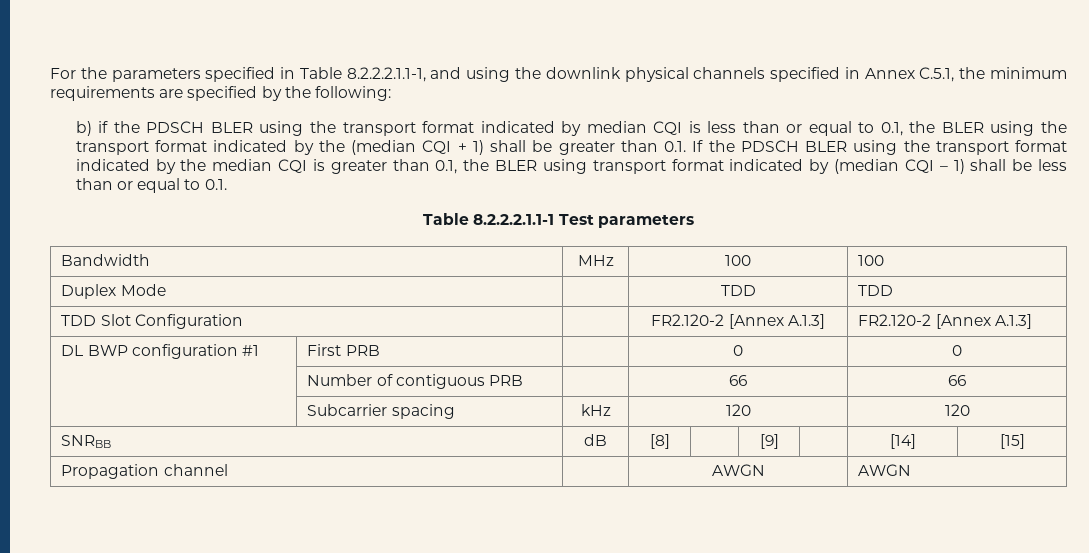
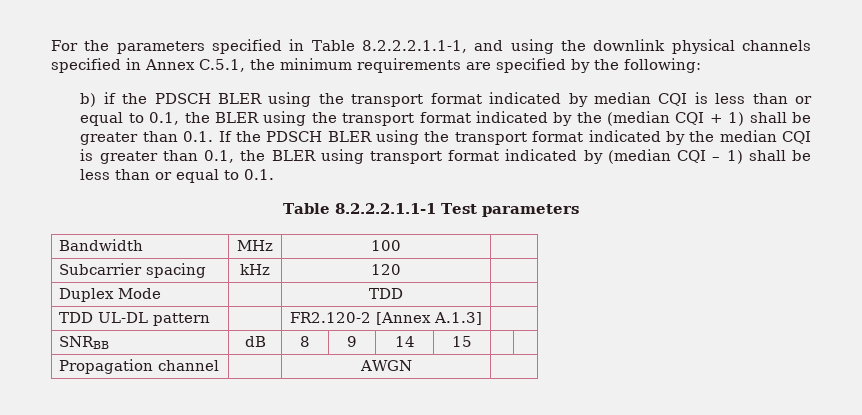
- Bandwidth | MHz | 100 | 100
+ Bandwidth | MHz | 100 |
+ Subcarrier spacing | kHz | 120 |
- Duplex Mode | | TDD | TDD
- TDD Slot Configuration | | FR2.120-2 [Annex A.1.3] | FR2.120-2 [Annex A.1.3]
- DL BWP configuration #1 | First PRB | | 0 | 0
- | Number of contiguous PRB | | 66 | 66
- | Subcarrier spacing | kHz | 120 | 120
- SNRBB | dB | [8] | | [9] | | [14] | [15]
+ Duplex Mode | | TDD |
+ TDD UL-DL pattern | | FR2.120-2 [Annex A.1.3] |
+ SNRBB | dB | 8 | 9 | 14 | 15 | |
- Propagation channel | | AWGN | AWGN
+ Propagation channel | | AWGN |

